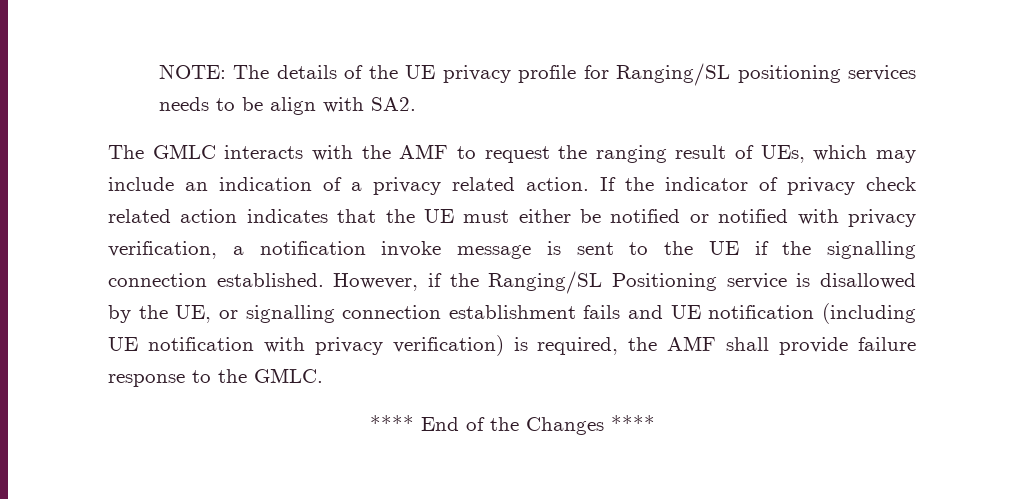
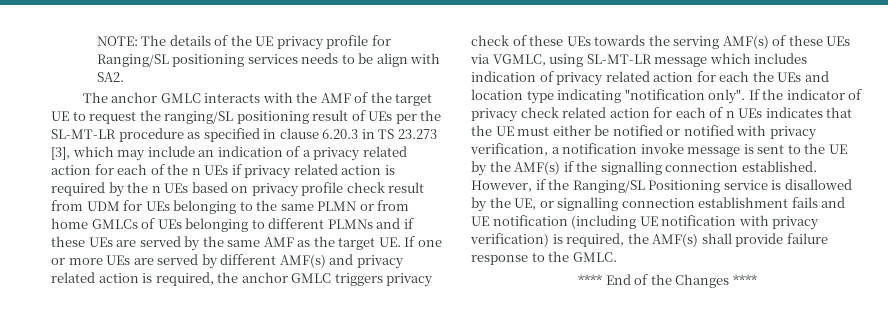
- The GMLC interacts with the AMF to request the ranging result of UEs, which may include an indication of a privacy related action.
+ The anchor GMLC interacts with the AMF of the target UE to request the ranging/SL positioning result of UEs per the SL-MT-LR procedure as specified in clause 6.20.3 in TS 23.273 [3], which may include an indication of a privacy related action for each of the n UEs if privacy related action is required by the n UEs based on privacy profile check result from UDM for UEs belonging to the same PLMN or from home GMLCs of UEs belonging to different PLMNs and if these UEs are served by the same AMF as the target UE. If one or more UEs are served by different AMF(s) and privacy related action is required, the anchor GMLC triggers privacy check of these UEs towards the serving AMF(s) of these UEs via VGMLC, using SL-MT-LR message which includes indication of privacy related action for each the UEs and location type indicating "notification only".
- If the indicator of privacy check related action indicates that the UE must either be notified or notified with privacy verification, a notification invoke message is sent to the UE if the signalling connection established.
+ If the indicator of privacy check related action for each of n UEs indicates that the UE must either be notified or notified with privacy verification, a notification invoke message is sent to the UE by the AMF(s) if the signalling connection established.
- However, if the Ranging/SL Positioning service is disallowed by the UE, or signalling connection establishment fails and UE notification (including UE notification with privacy verification) is required, the AMF shall provide failure response to the GMLC.
+ However, if the Ranging/SL Positioning service is disallowed by the UE, or signalling connection establishment fails and UE notification (including UE notification with privacy verification) is required, the AMF(s) shall provide failure response to the GMLC.

